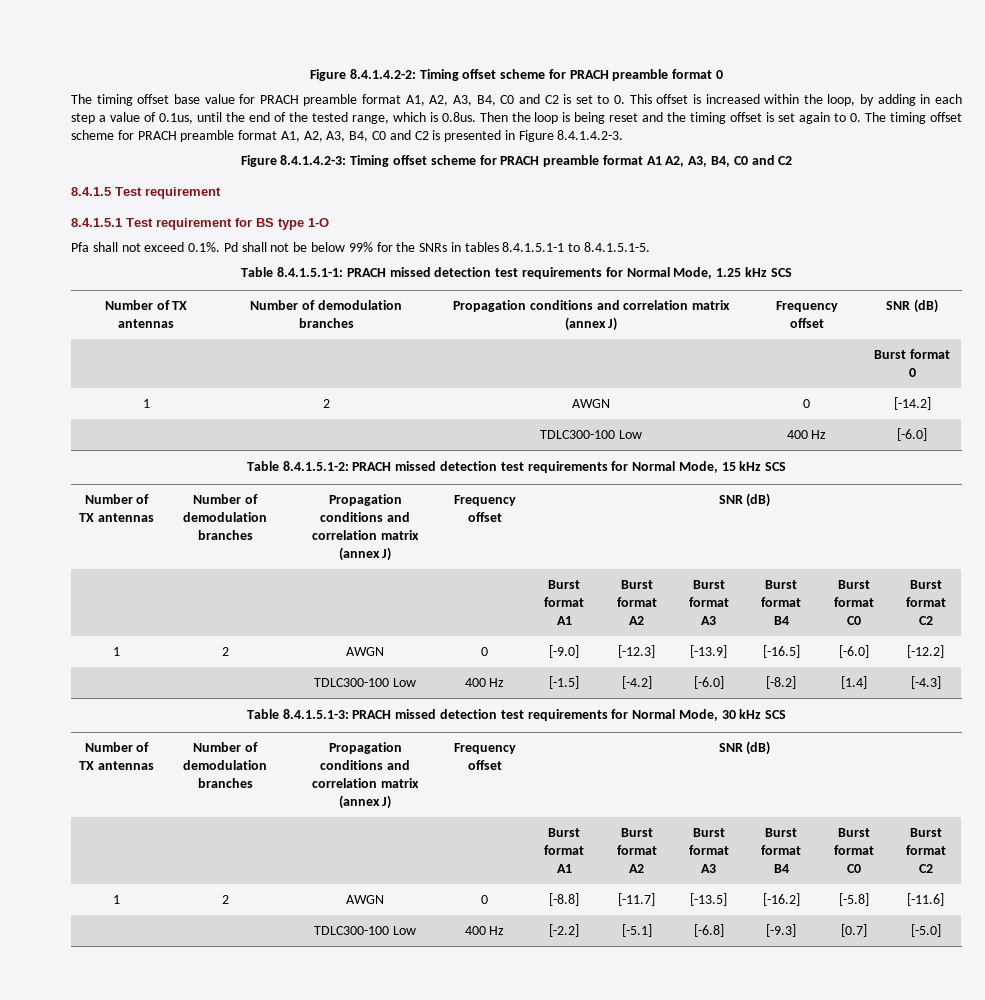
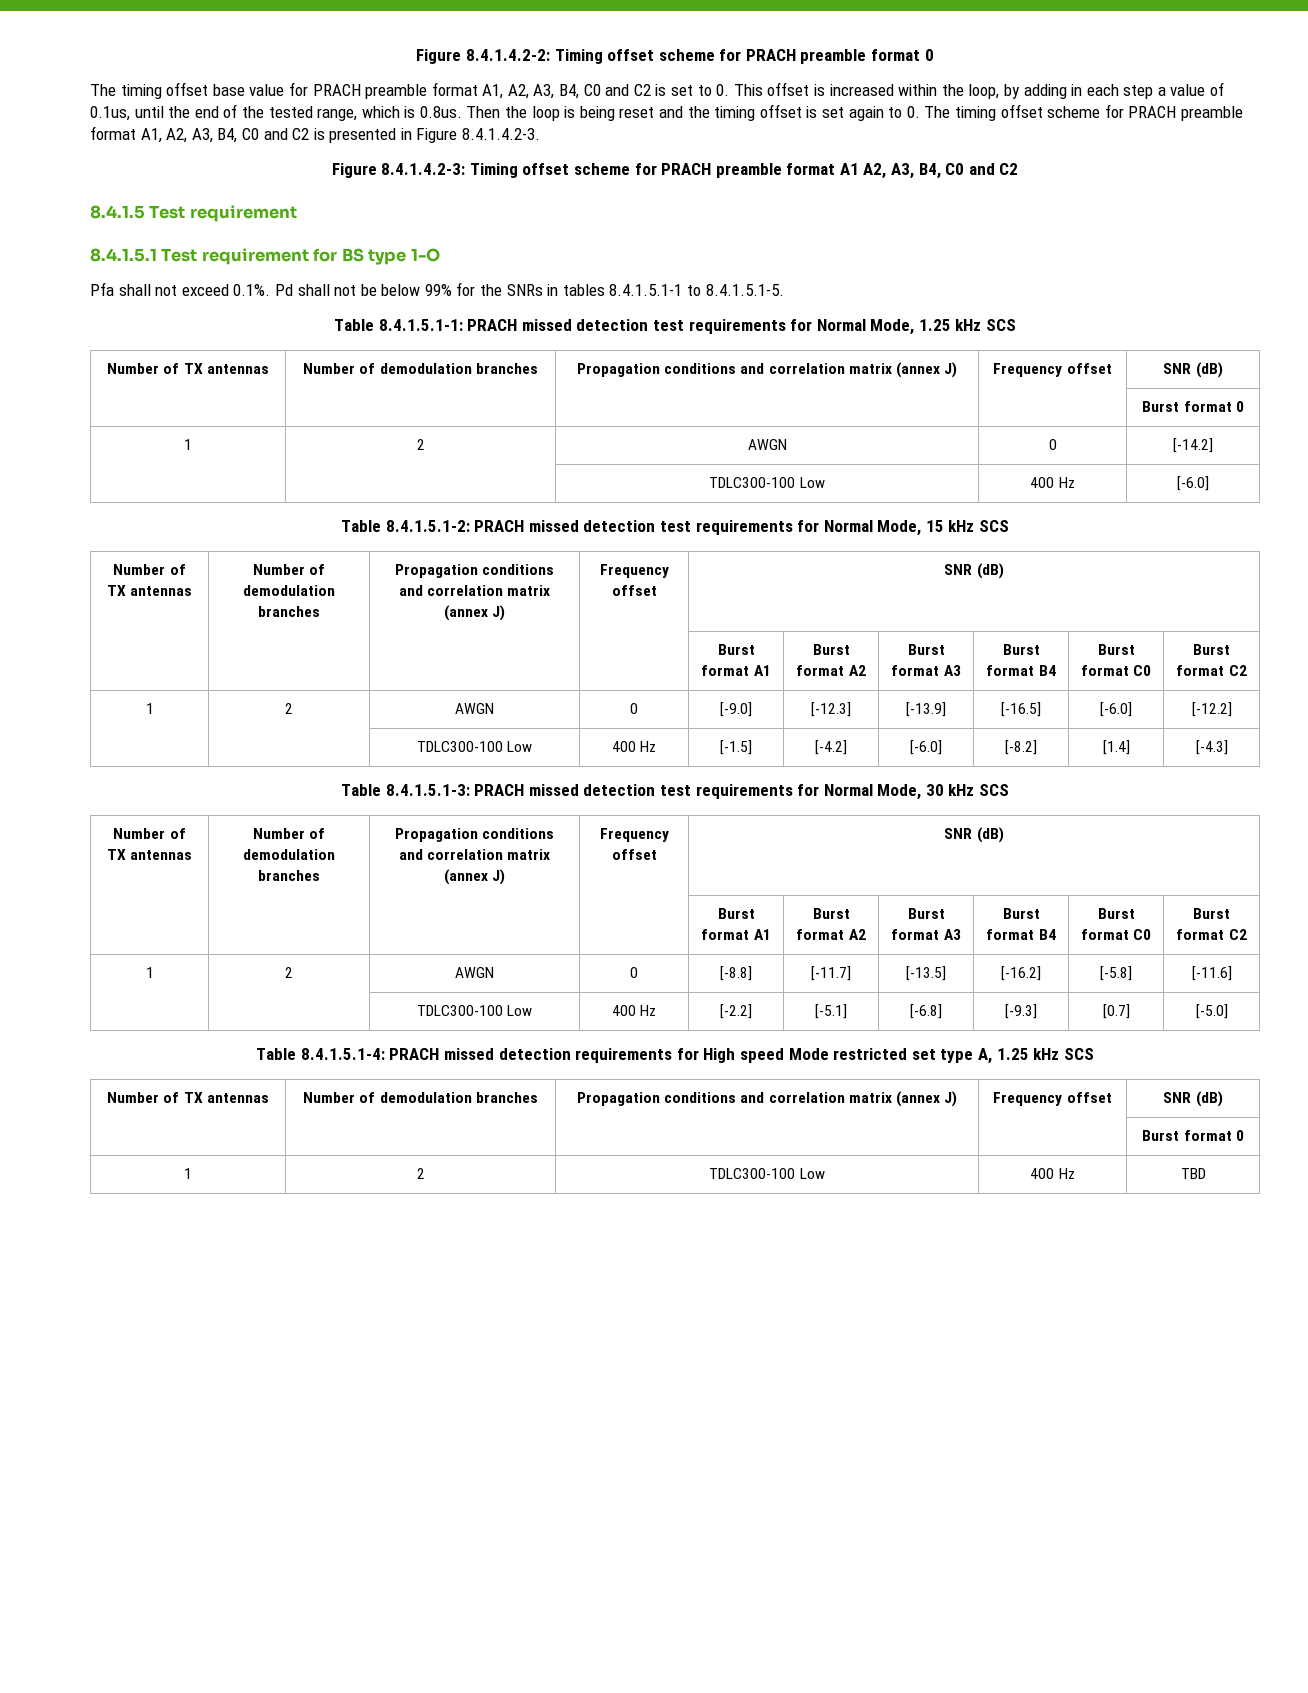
+ Table 8.4.1.5.1-4: PRACH missed detection requirements for High speed Mode restricted set type A, 1.25 kHz SCS
+ Number of TX antennas | Number of demodulation branches | Propagation conditions and correlation matrix (annex J) | Frequency offset | SNR (dB)
+ | | | | Burst format 0
+ 1 | 2 | TDLC300-100 Low | 400 Hz | TBD

